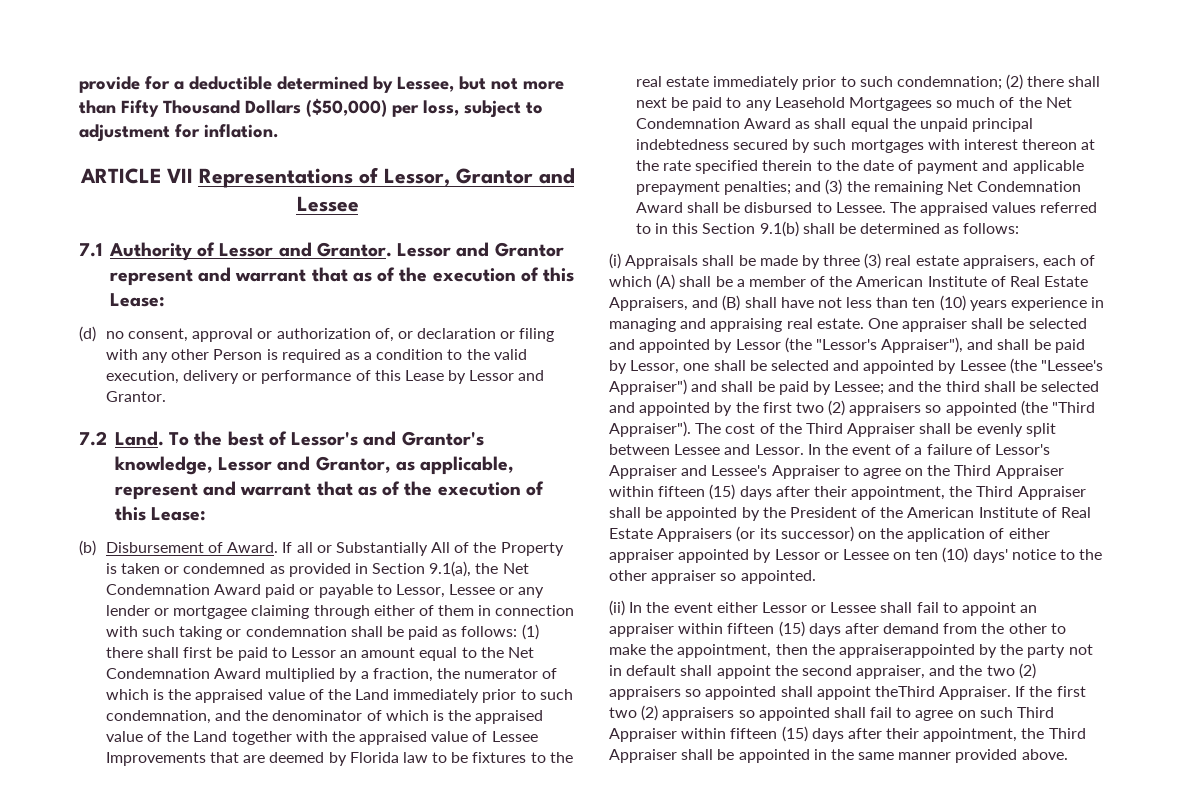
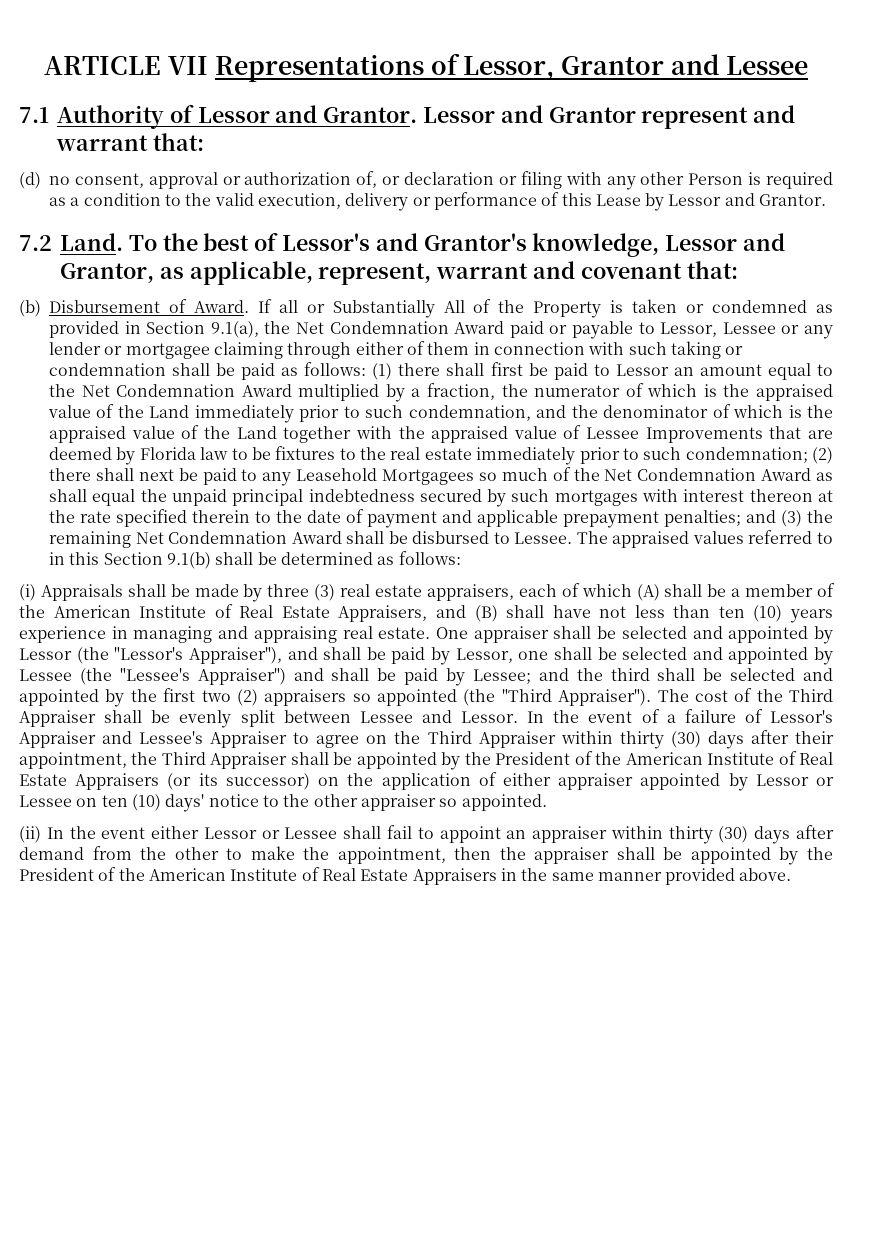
- provide for a deductible determined by Lessee, but not more than Fifty Thousand Dollars ($50,000) per loss, subject to adjustment for inflation.
- Lessor and Grantor represent and warrant that as of the execution of this Lease:
+ Lessor and Grantor represent and warrant that:
- To the best of Lessor's and Grantor's knowledge, Lessor and Grantor, as applicable, represent and warrant that as of the execution of this Lease:
+ To the best of Lessor's and Grantor's knowledge, Lessor and Grantor, as applicable, represent, warrant and covenant that:
- In the event of a failure of Lessor's Appraiser and Lessee's Appraiser to agree on the Third Appraiser within fifteen (15) days after their appointment, the Third Appraiser shall be appointed by the President of the American Institute of Real Estate Appraisers (or its successor) on the application of either appraiser appointed by Lessor or Lessee on ten (10) days' notice to the other appraiser so appointed.
+ In the event of a failure of Lessor's Appraiser and Lessee's Appraiser to agree on the Third Appraiser within thirty (30) days after their appointment, the Third Appraiser shall be appointed by the President of the American Institute of Real Estate Appraisers (or its successor) on the application of either appraiser appointed by Lessor or Lessee on ten (10) days' notice to the other appraiser so appointed.
- (ii) In the event either Lessor or Lessee shall fail to appoint an appraiser within fifteen (15) days after demand from the other to make the appointment, then the appraiserappointed by the party not in default shall appoint the second appraiser, and the two (2) appraisers so appointed shall appoint theThird Appraiser. If the first two (2) appraisers so appointed shall fail to agree on such Third Appraiser within fifteen (15) days after their appointment, the Third Appraiser shall be appointed in the same manner provided above.
+ (ii) In the event either Lessor or Lessee shall fail to appoint an appraiser within thirty (30) days after demand from the other to make the appointment, then the appraiser shall be appointed by the President of the American Institute of Real Estate Appraisers in the same manner provided above.

